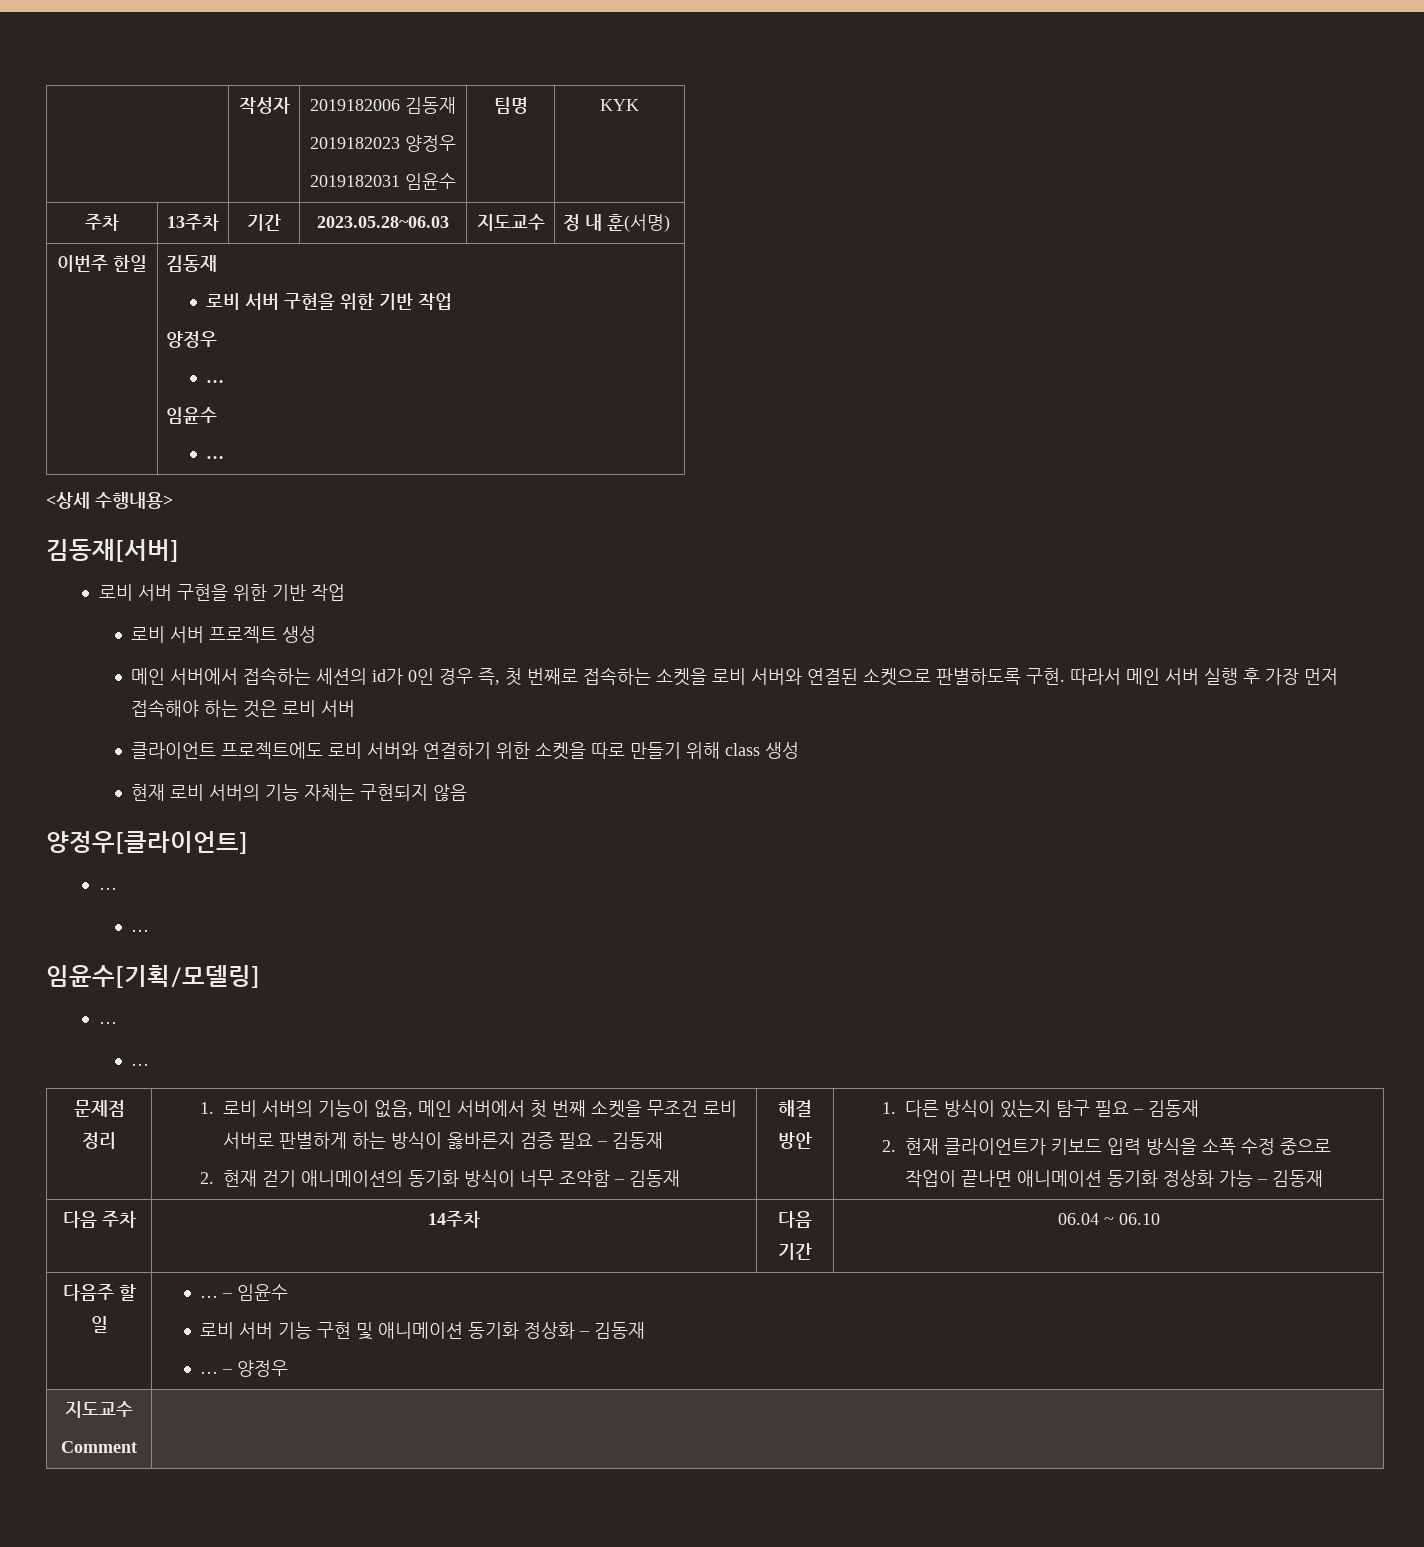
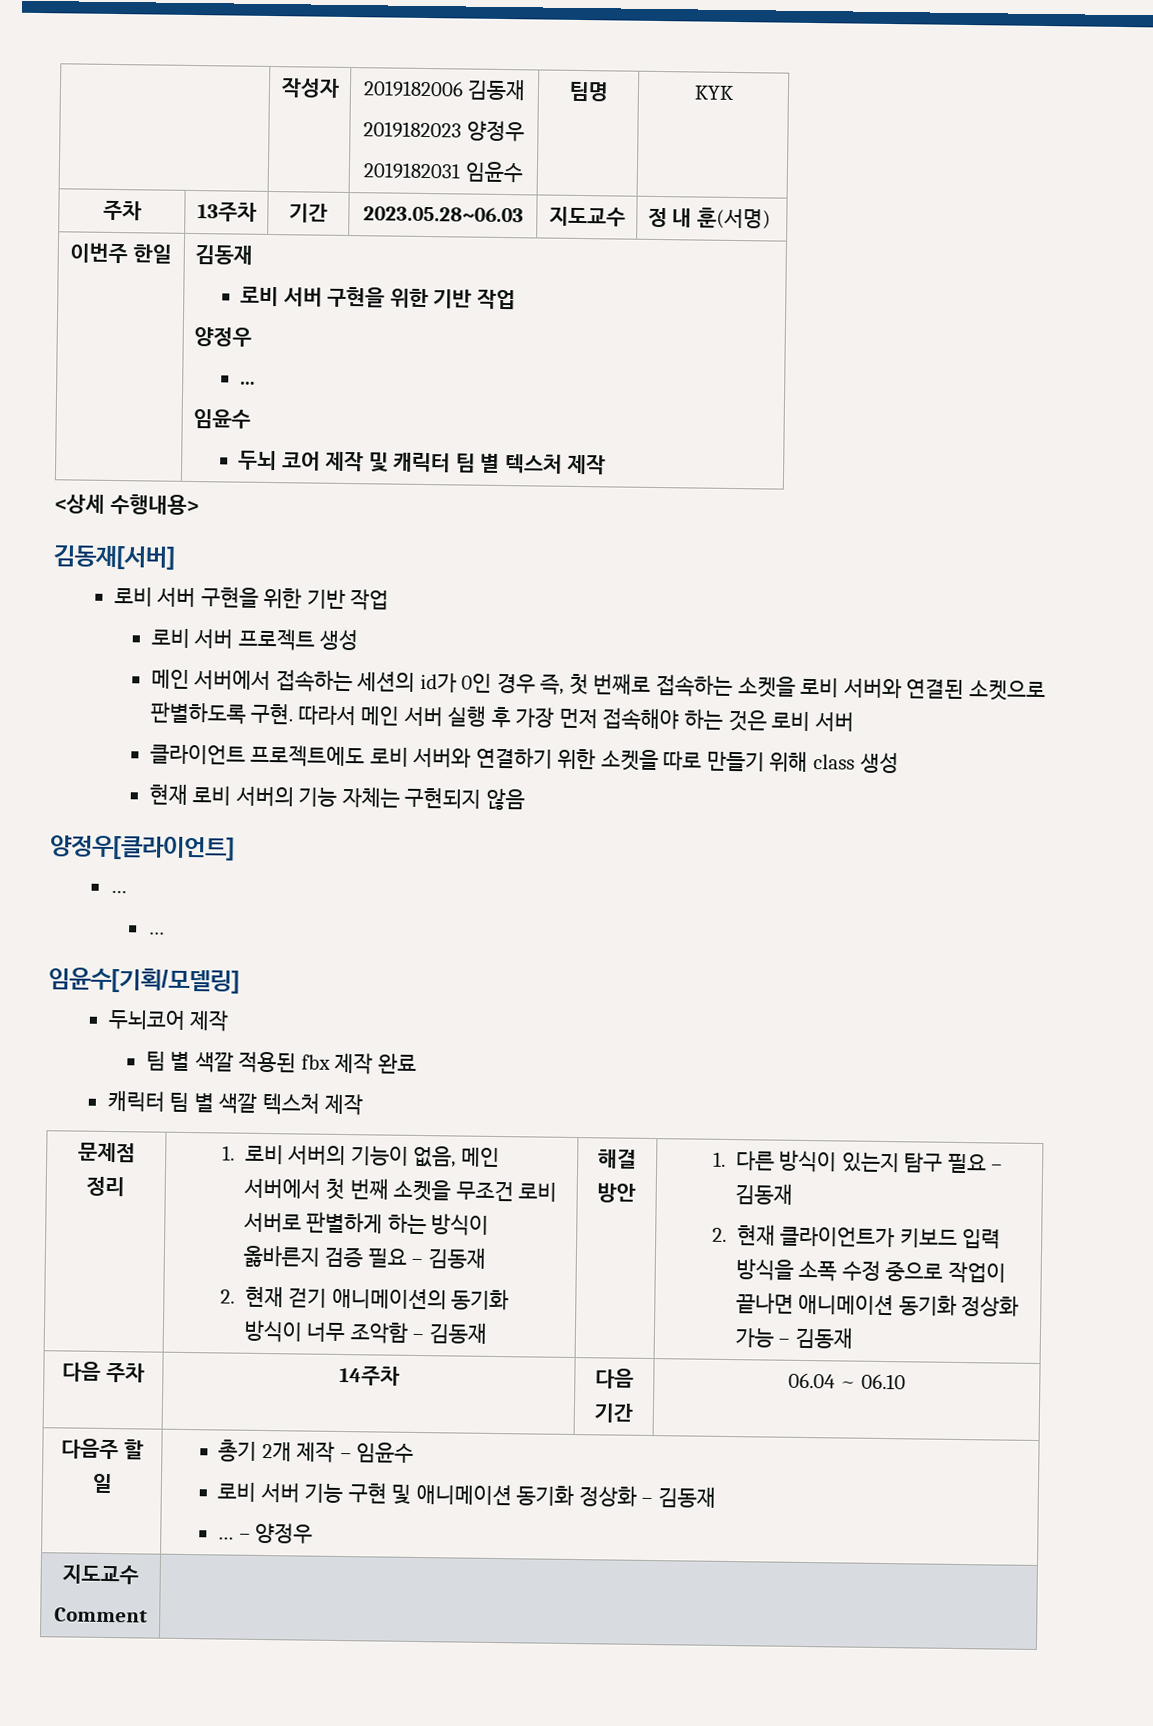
  이번주 한일 | 김동재
  로비 서버 구현을 위한 기반 작업
  양정우
  …
  임윤수
- …
+ 두뇌 코어 제작 및 캐릭터 팀 별 텍스처 제작
  임윤수[기획/모델링]
- …
- …
+ 두뇌코어 제작
+ 팀 별 색깔 적용된 fbx 제작 완료
+ 캐릭터 팀 별 색깔 텍스처 제작
- 다음주 할 일 | … – 임윤수
+ 다음주 할 일 | 총기 2개 제작 – 임윤수

